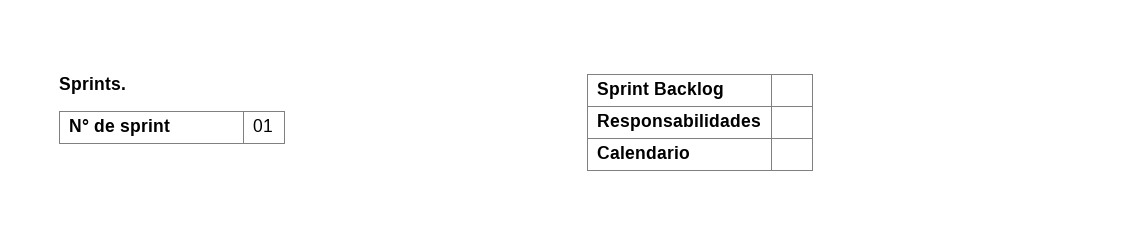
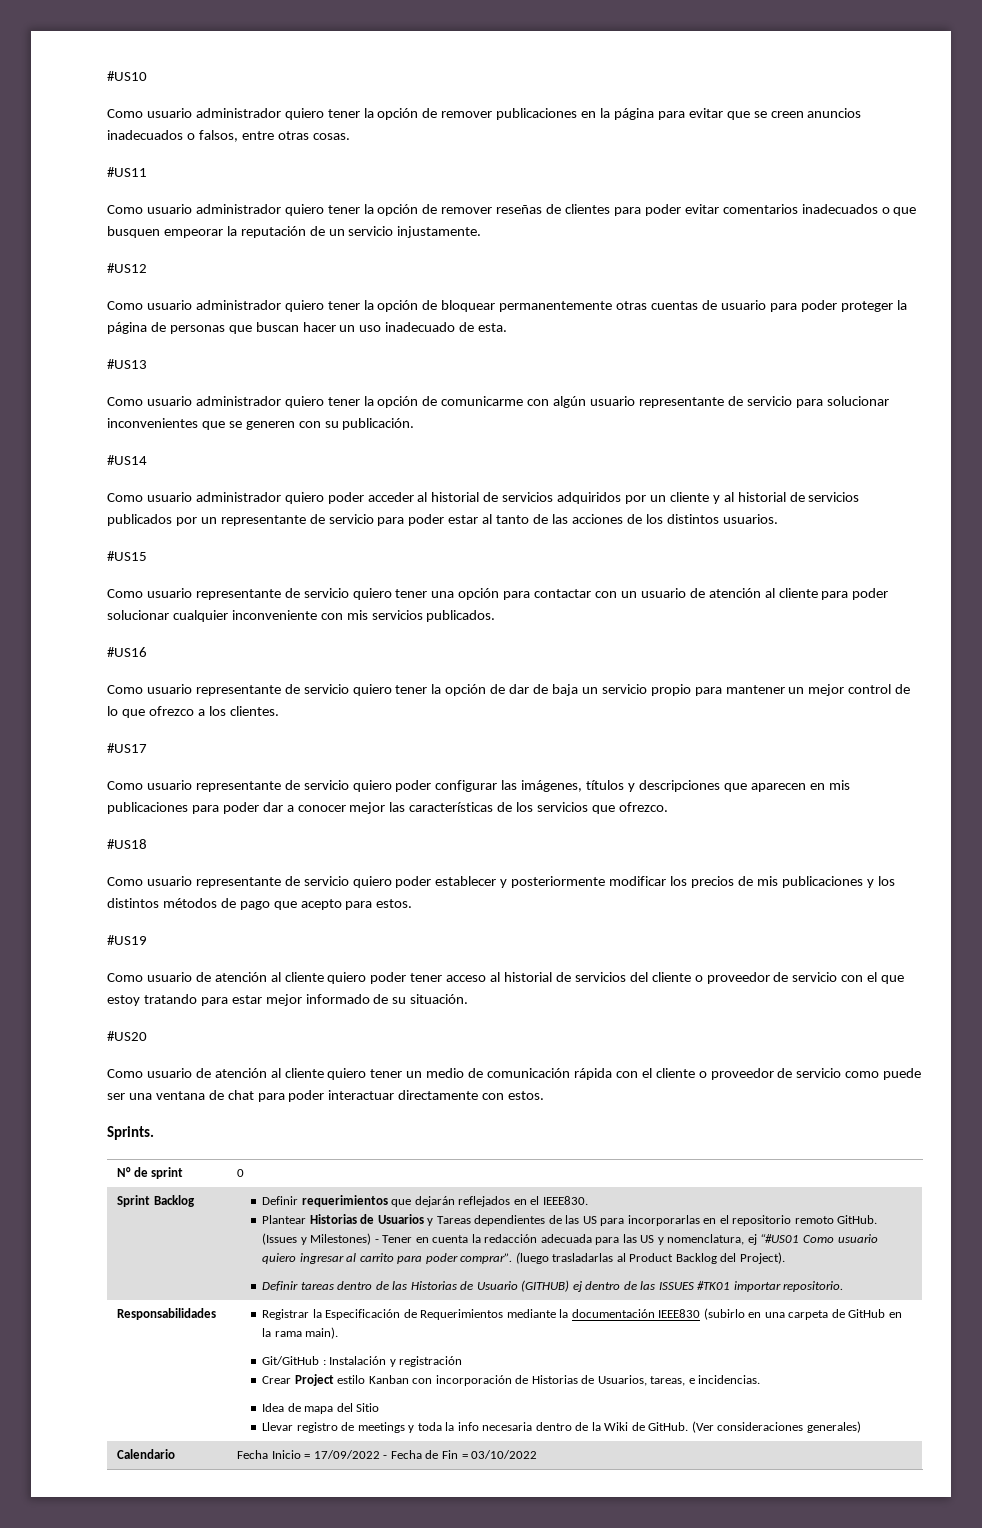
+ #US10
+ Como usuario administrador quiero tener la opción de remover publicaciones en la página para evitar que se creen anuncios inadecuados o falsos, entre otras cosas.
+ #US11
+ Como usuario administrador quiero tener la opción de remover reseñas de clientes para poder evitar comentarios inadecuados o que busquen empeorar la reputación de un servicio injustamente.
+ #US12
+ Como usuario administrador quiero tener la opción de bloquear permanentemente otras cuentas de usuario para poder proteger la página de personas que buscan hacer un uso inadecuado de esta.
+ #US13
+ Como usuario administrador quiero tener la opción de comunicarme con algún usuario representante de servicio para solucionar inconvenientes que se generen con su publicación.
+ #US14
+ Como usuario administrador quiero poder acceder al historial de servicios adquiridos por un cliente y al historial de servicios publicados por un representante de servicio para poder estar al tanto de las acciones de los distintos usuarios.
+ #US15
+ Como usuario representante de servicio quiero tener una opción para contactar con un usuario de atención al cliente para poder solucionar cualquier inconveniente con mis servicios publicados.
+ #US16
+ Como usuario representante de servicio quiero tener la opción de dar de baja un servicio propio para mantener un mejor control de lo que ofrezco a los clientes.
+ #US17
+ Como usuario representante de servicio quiero poder configurar las imágenes, títulos y descripciones que aparecen en mis publicaciones para poder dar a conocer mejor las características de los servicios que ofrezco.
+ #US18
+ Como usuario representante de servicio quiero poder establecer y posteriormente modificar los precios de mis publicaciones y los distintos métodos de pago que acepto para estos.
+ #US19
+ Como usuario de atención al cliente quiero poder tener acceso al historial de servicios del cliente o proveedor de servicio con el que estoy tratando para estar mejor informado de su situación.
+ #US20
+ Como usuario de atención al cliente quiero tener un medio de comunicación rápida con el cliente o proveedor de servicio como puede ser una ventana de chat para poder interactuar directamente con estos.
- N° de sprint | 01
+ N° de sprint | 0
- Responsabilidades |
- Calendario |
+ Definir requerimientos que dejarán reflejados en el IEEE830.
+ Plantear Historias de Usuarios y Tareas dependientes de las US para incorporarlas en el repositorio remoto GitHub. (Issues y Milestones) - Tener en cuenta la redacción adecuada para las US y nomenclatura, ej “#US01 Como usuario quiero ingresar al carrito para poder comprar”. (luego trasladarlas al Product Backlog del Project).
+ Definir tareas dentro de las Historias de Usuario (GITHUB) ej dentro de las ISSUES #TK01 importar repositorio.
+ Responsabilidades | Registrar la Especificación de Requerimientos mediante la documentación IEEE830 (subirlo en una carpeta de GitHub en la rama main).
+ Git/GitHub : Instalación y registración
+ Crear Project estilo Kanban con incorporación de Historias de Usuarios, tareas, e incidencias.
+ Idea de mapa del Sitio
+ Llevar registro de meetings y toda la info necesaria dentro de la Wiki de GitHub. (Ver consideraciones generales)
+ Calendario | Fecha Inicio = 17/09/2022 - Fecha de Fin = 03/10/2022

